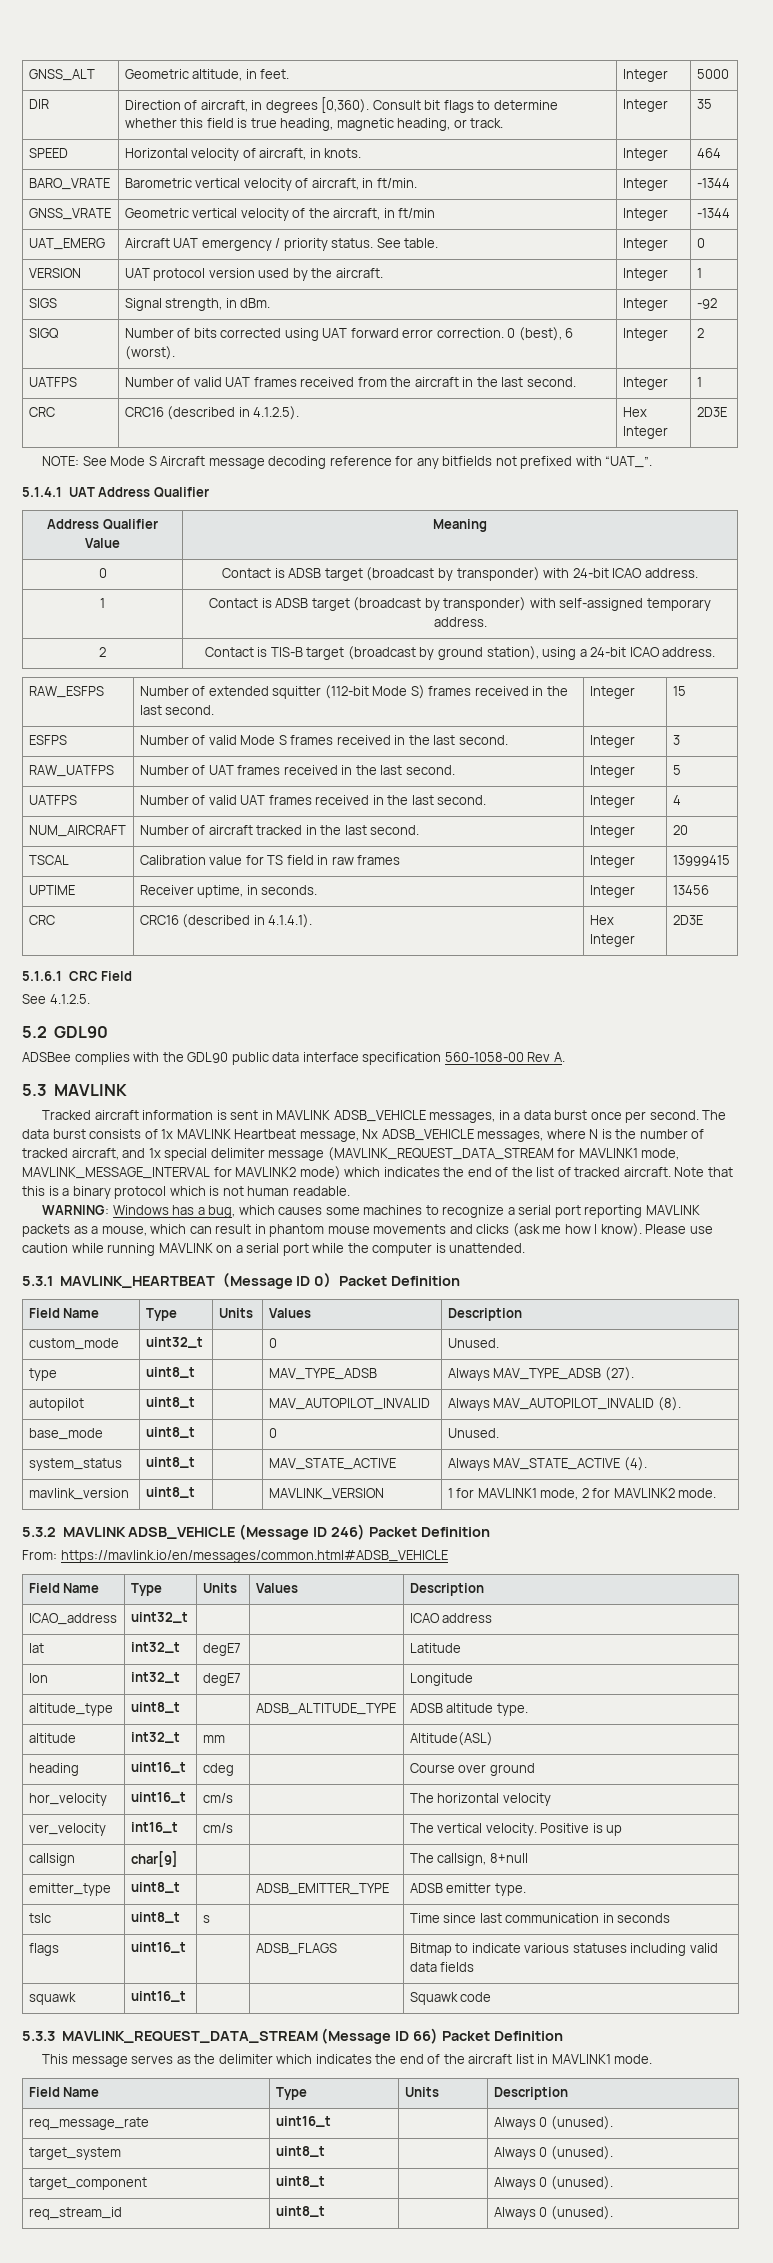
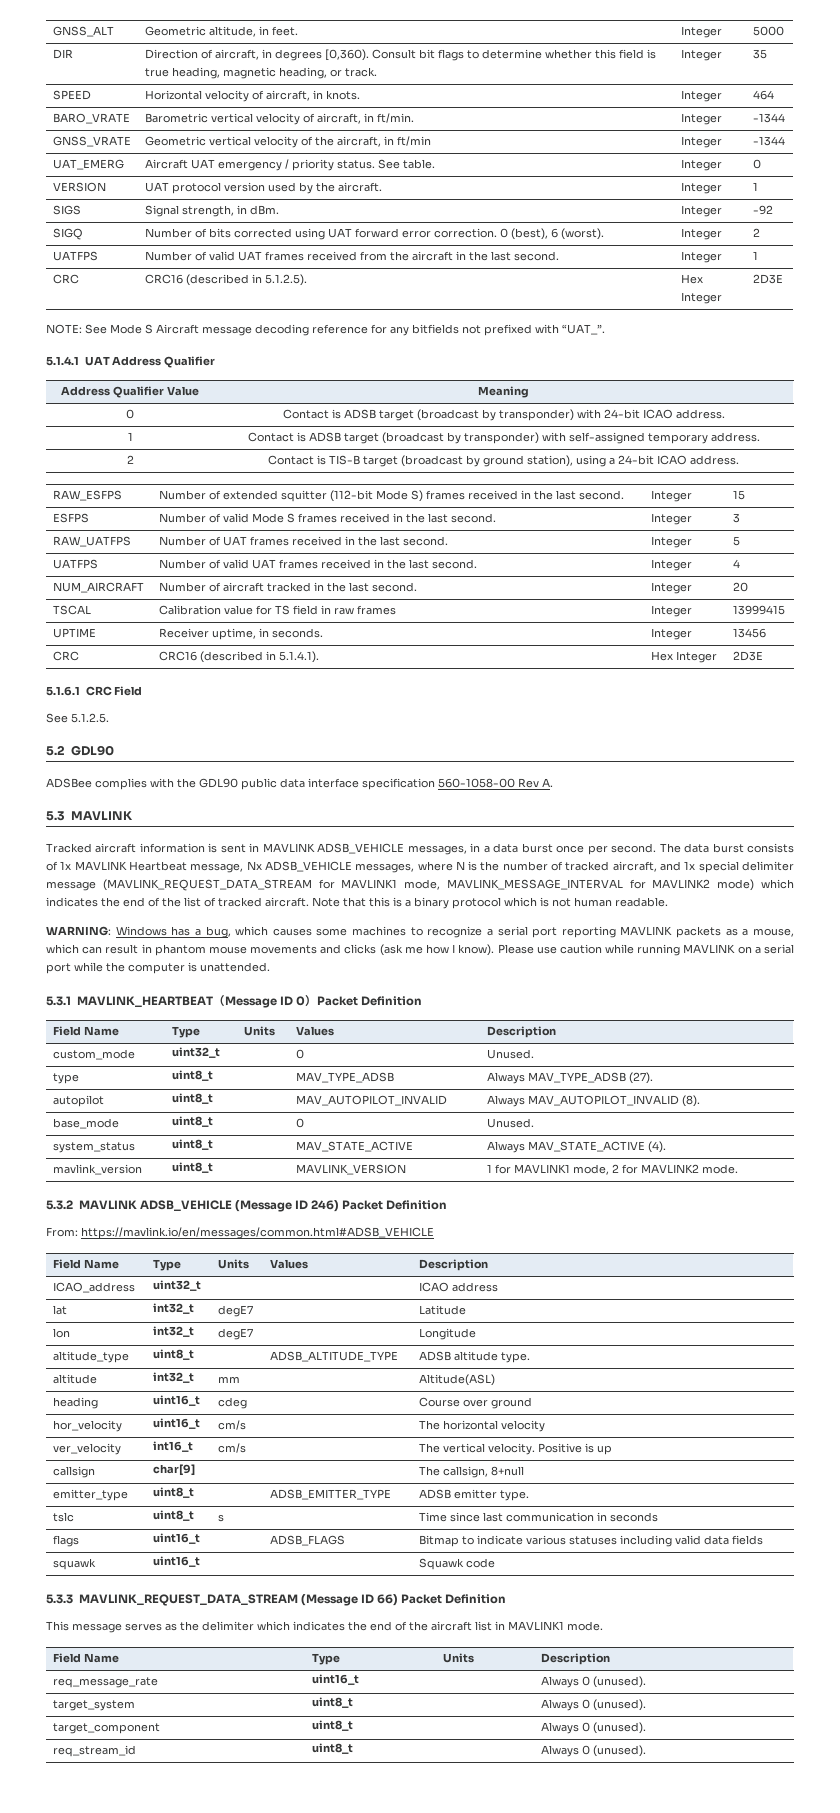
- CRC | CRC16 (described in 4.1.2.5). | Hex Integer | 2D3E
+ CRC | CRC16 (described in 5.1.2.5). | Hex Integer | 2D3E
- CRC | CRC16 (described in 4.1.4.1). | Hex Integer | 2D3E
+ CRC | CRC16 (described in 5.1.4.1). | Hex Integer | 2D3E
- See 4.1.2.5.
+ See 5.1.2.5.

